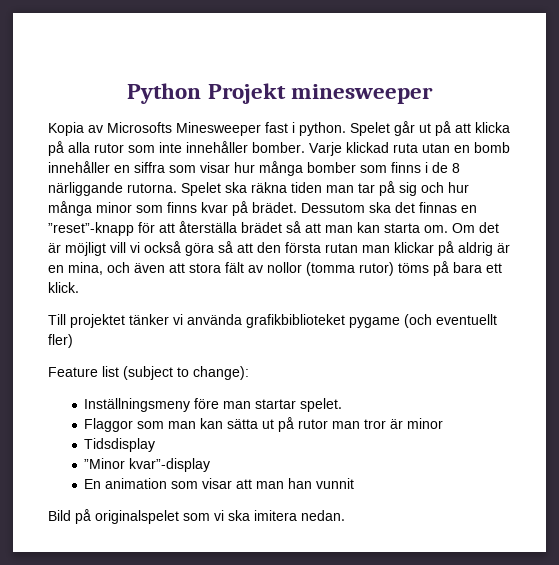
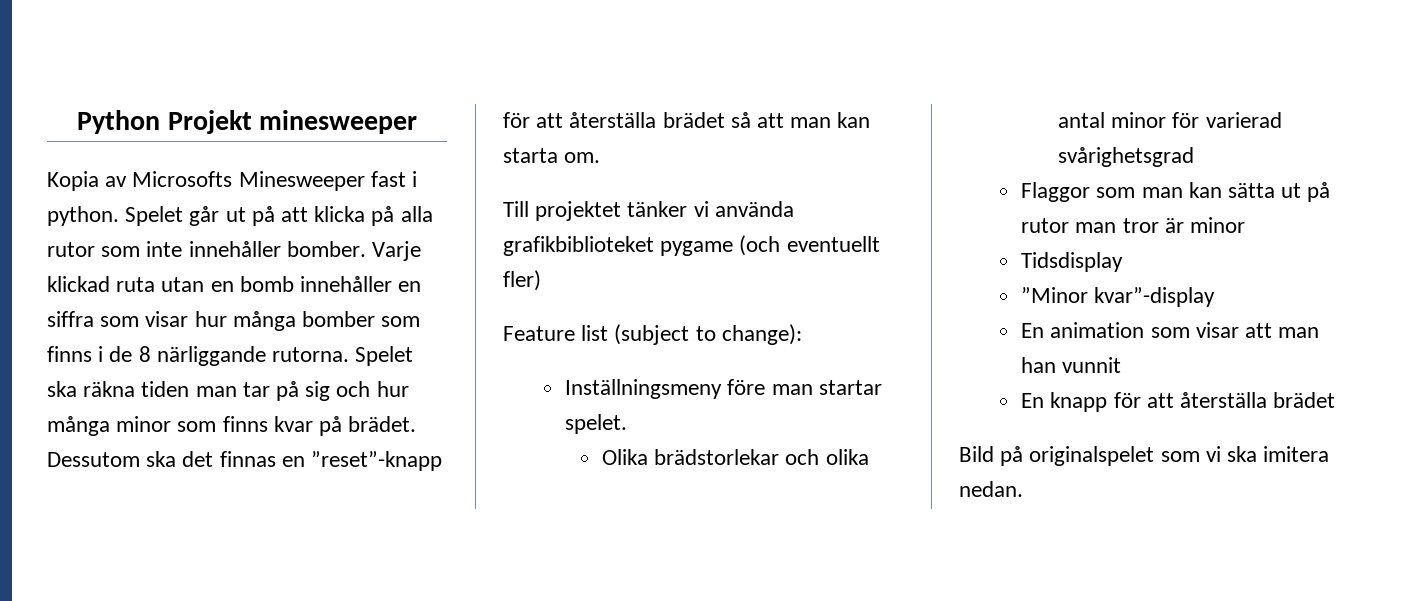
- Om det är möjligt vill vi också göra så att den första rutan man klickar på aldrig är en mina, och även att stora fält av nollor (tomma rutor) töms på bara ett klick.
+ Olika brädstorlekar och olika antal minor för varierad svårighetsgrad
+ En knapp för att återställa brädet

